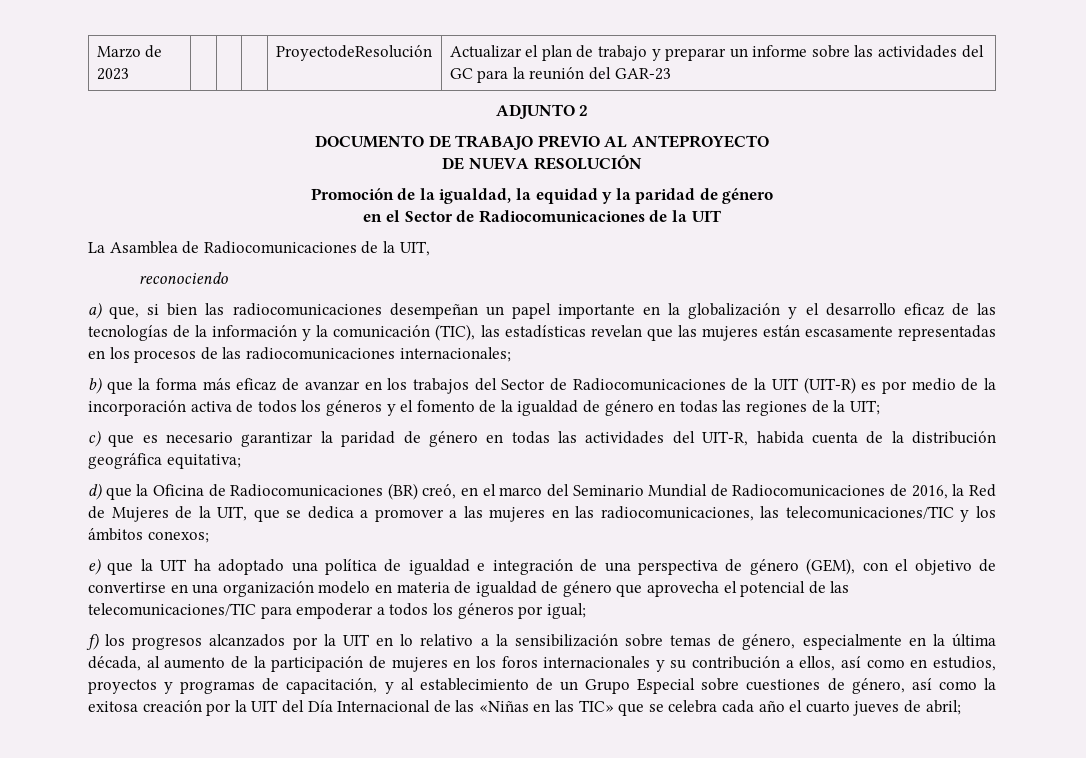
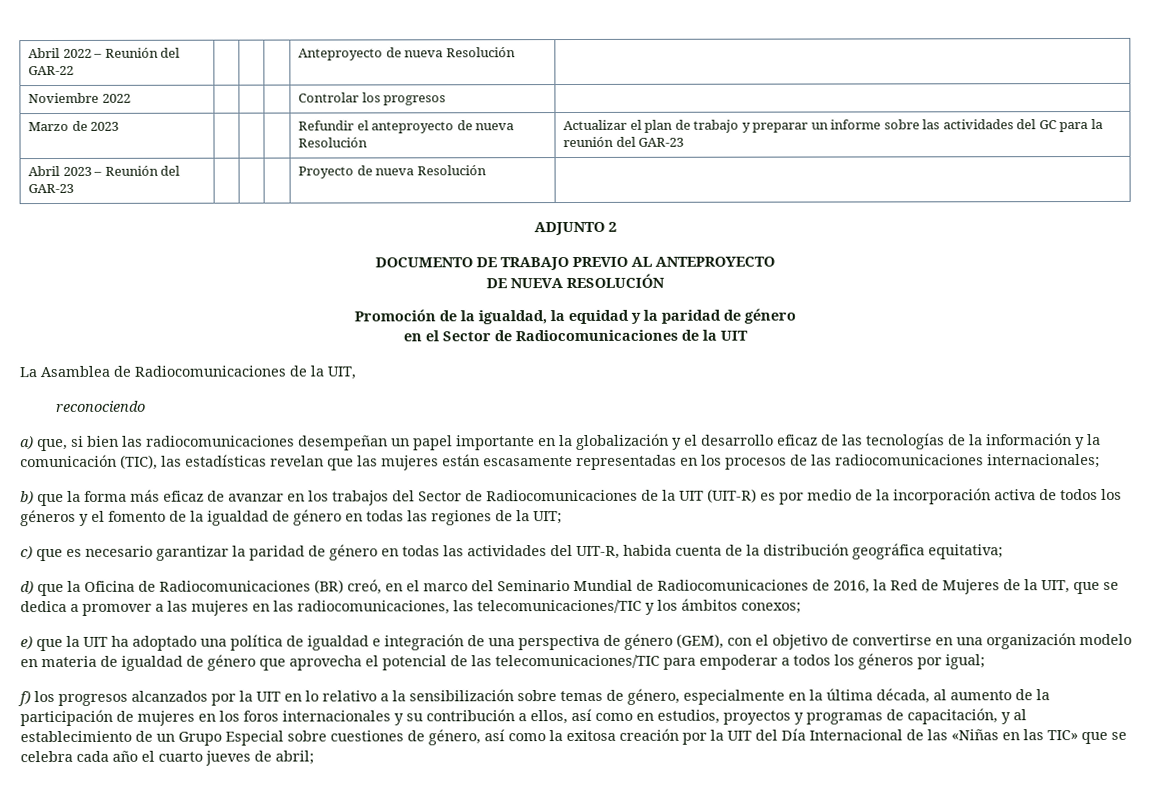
- Marzo de 2023 | | | | ProyectodeResolución | Actualizar el plan de trabajo y preparar un informe sobre las actividades del GC para la reunión del GAR-23
+ Abril 2022 – Reunión del GAR-22 | | | | Anteproyecto de nueva Resolución |
+ Noviembre 2022 | | | | Controlar los progresos |
+ Marzo de 2023 | | | | Refundir el anteproyecto de nueva Resolución | Actualizar el plan de trabajo y preparar un informe sobre las actividades del GC para la reunión del GAR-23
+ Abril 2023 – Reunión del GAR-23 | | | | Proyecto de nueva Resolución |

